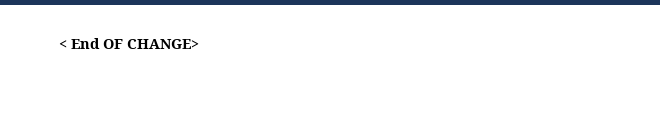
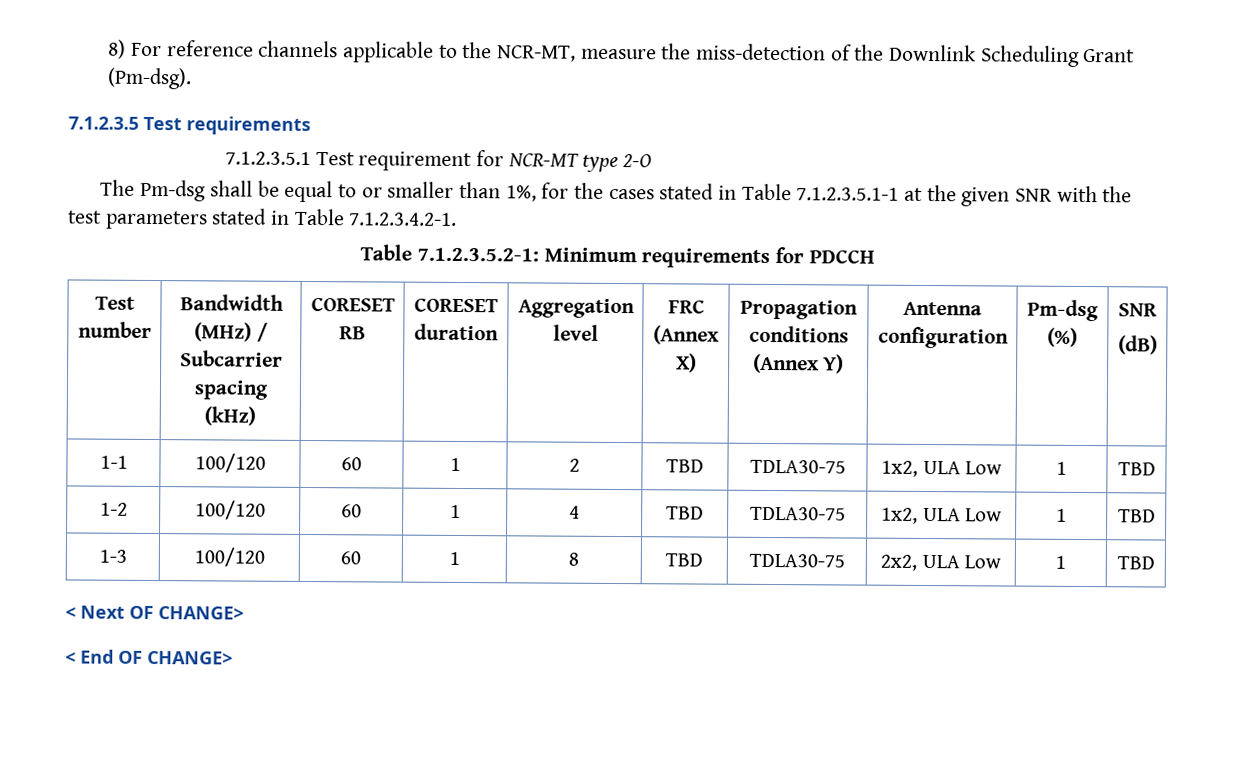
+ 8) For reference channels applicable to the NCR-MT, measure the miss-detection of the Downlink Scheduling Grant (Pm-dsg).
+ 7.1.2.3.5 Test requirements
+ 7.1.2.3.5.1 Test requirement for NCR-MT type 2-O
+ The Pm-dsg shall be equal to or smaller than 1%, for the cases stated in Table 7.1.2.3.5.1-1 at the given SNR with the test parameters stated in Table 7.1.2.3.4.2-1.
+ Table 7.1.2.3.5.2-1: Minimum requirements for PDCCH
+ Test number | Bandwidth (MHz) / Subcarrier spacing (kHz) | CORESET RB | CORESET duration | Aggregation level | FRC (Annex X) | Propagation conditions (Annex Y) | Antenna configuration | Pm-dsg (%) | SNR
+ (dB)
+ 1-1 | 100/120 | 60 | 1 | 2 | TBD | TDLA30-75 | 1x2, ULA Low | 1 | TBD
+ 1-2 | 100/120 | 60 | 1 | 4 | TBD | TDLA30-75 | 1x2, ULA Low | 1 | TBD
+ 1-3 | 100/120 | 60 | 1 | 8 | TBD | TDLA30-75 | 2x2, ULA Low | 1 | TBD
+ < Next OF CHANGE>

